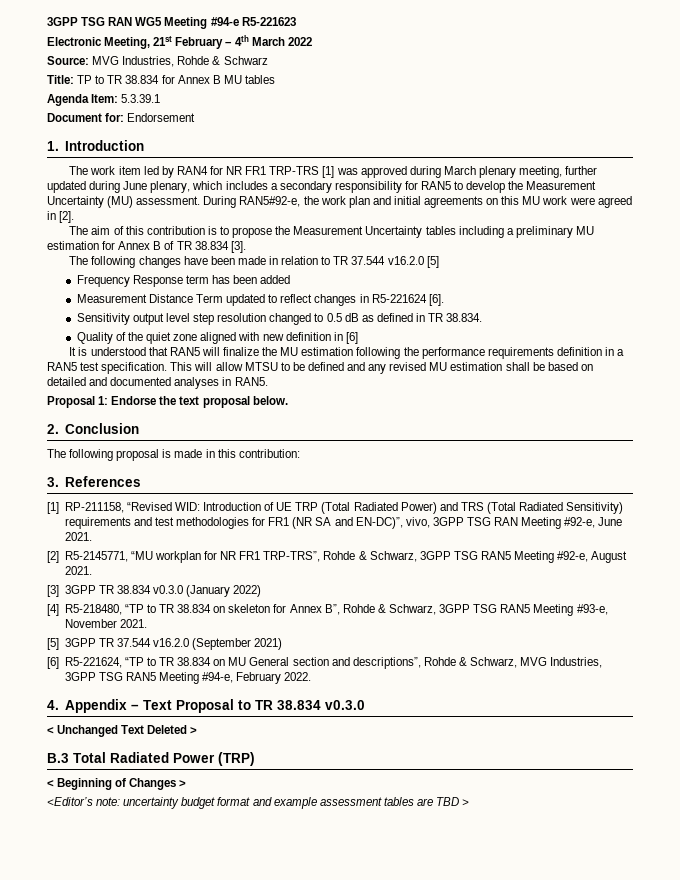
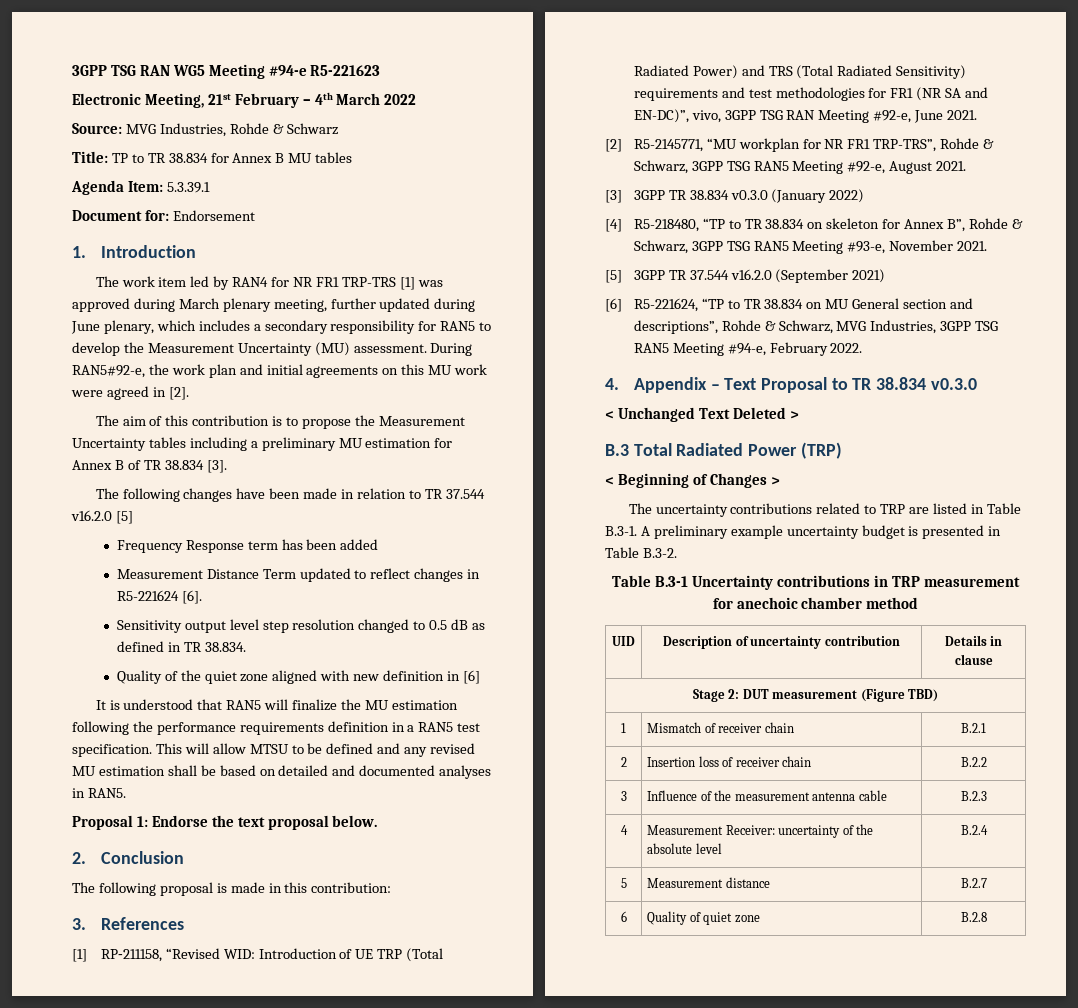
- <Editor’s note: uncertainty budget format and example assessment tables are TBD >
+ The uncertainty contributions related to TRP are listed in Table B.3-1. A preliminary example uncertainty budget is presented in Table B.3-2.
+ Table B.3-1 Uncertainty contributions in TRP measurement for anechoic chamber method
+ UID | Description of uncertainty contribution | Details in clause
+ Stage 2: DUT measurement (Figure TBD)
+ 1 | Mismatch of receiver chain | B.2.1
+ 2 | Insertion loss of receiver chain | B.2.2
+ 3 | Influence of the measurement antenna cable | B.2.3
+ 4 | Measurement Receiver: uncertainty of the absolute level | B.2.4
+ 5 | Measurement distance | B.2.7
+ 6 | Quality of quiet zone | B.2.8

